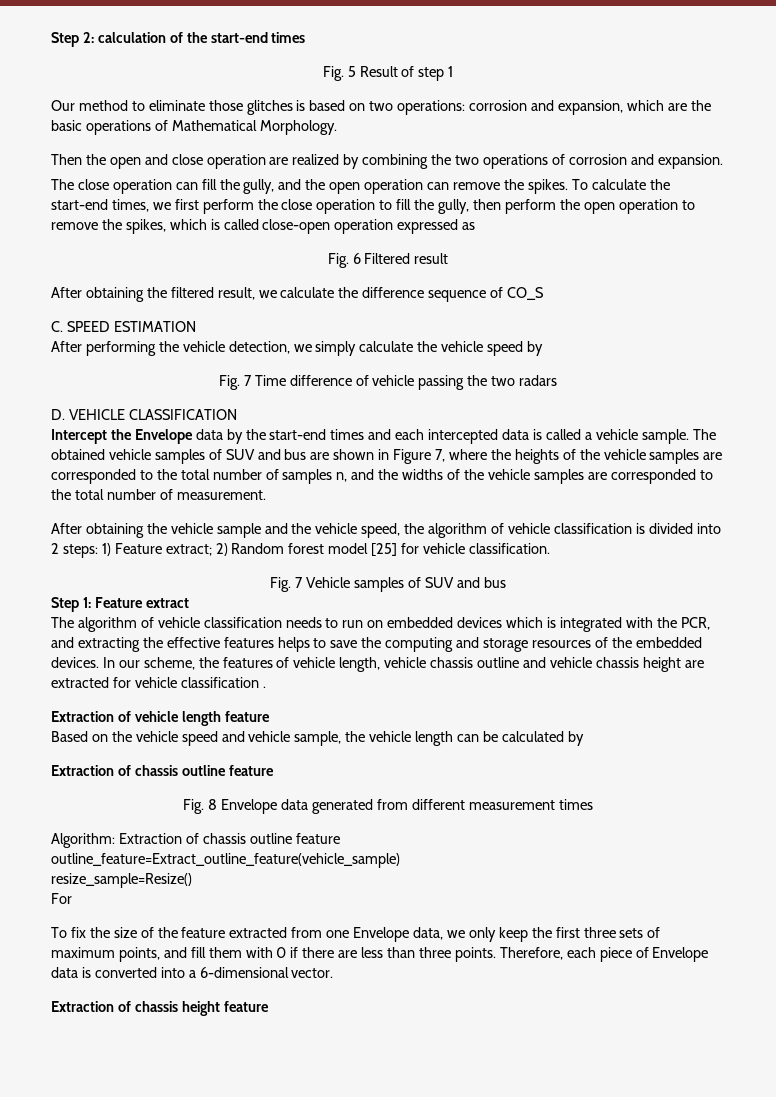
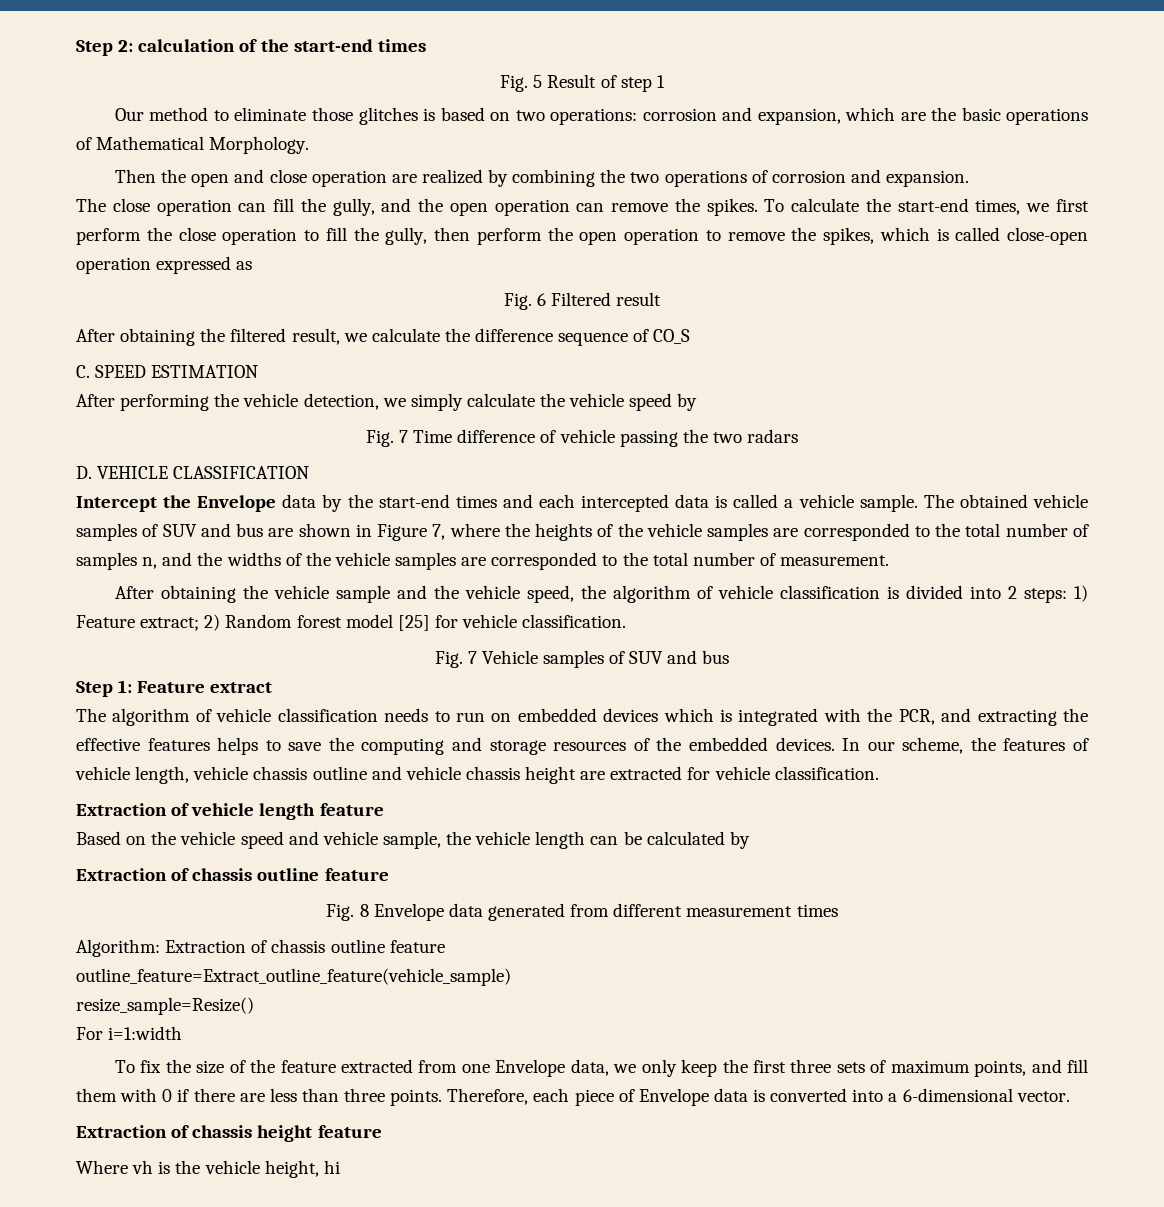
- In our scheme, the features of vehicle length, vehicle chassis outline and vehicle chassis height are extracted for vehicle classification .
+ In our scheme, the features of vehicle length, vehicle chassis outline and vehicle chassis height are extracted for vehicle classification.
- For
+ For i=1:width
+ Where vh is the vehicle height, hi

